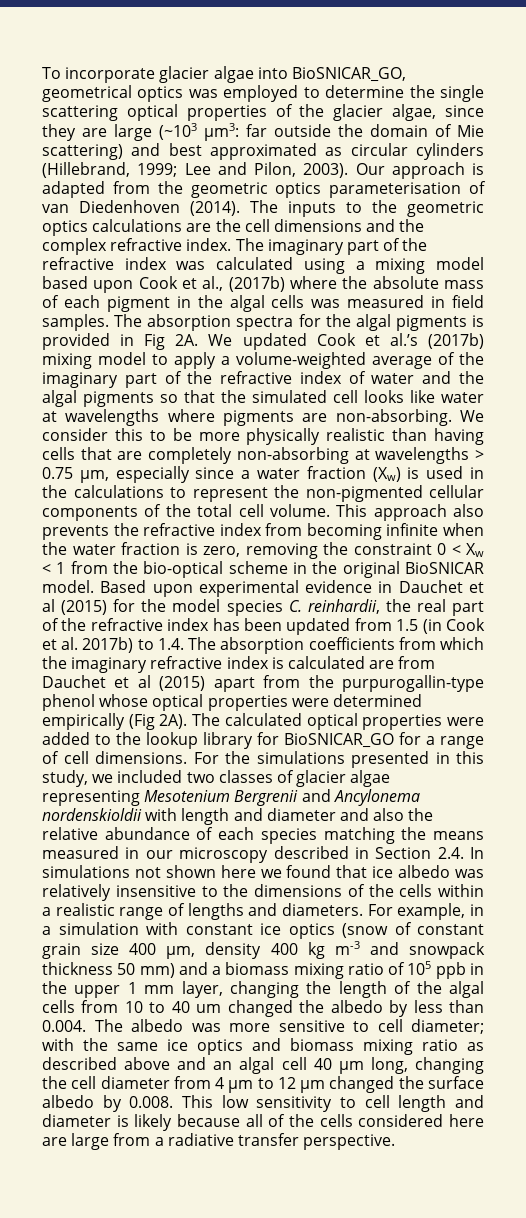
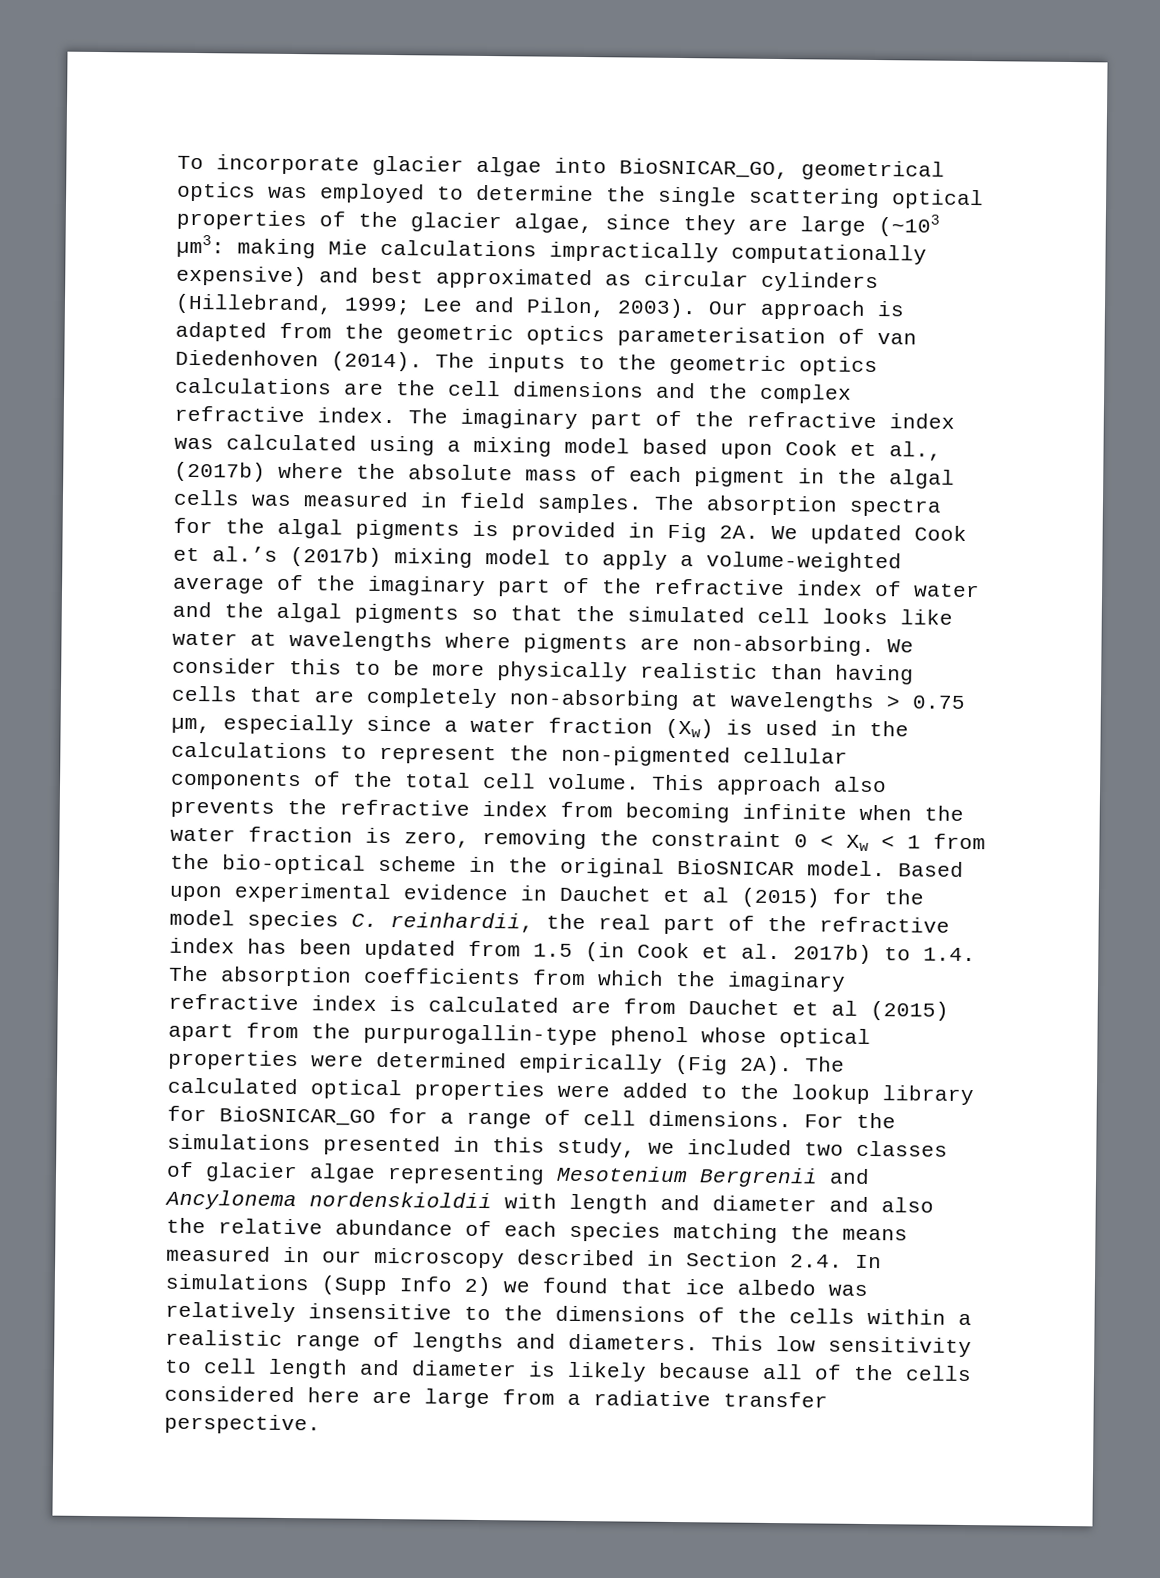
- To incorporate glacier algae into BioSNICAR_GO, geometrical optics was employed to determine the single scattering optical properties of the glacier algae, since they are large (~103 µm3: far outside the domain of Mie scattering) and best approximated as circular cylinders (Hillebrand, 1999; Lee and Pilon, 2003).
+ To incorporate glacier algae into BioSNICAR_GO, geometrical optics was employed to determine the single scattering optical properties of the glacier algae, since they are large (~103 µm3: making Mie calculations impractically computationally expensive) and best approximated as circular cylinders (Hillebrand, 1999; Lee and Pilon, 2003).
- For the simulations presented in this study, we included two classes of glacier algae representing Mesotenium Bergrenii and Ancylonema nordenskioldii with length and diameter and also the relative abundance of each species matching the means measured in our microscopy described in Section 2.4. In simulations not shown here we found that ice albedo was relatively insensitive to the dimensions of the cells within a realistic range of lengths and diameters.
+ For the simulations presented in this study, we included two classes of glacier algae representing Mesotenium Bergrenii and Ancylonema nordenskioldii with length and diameter and also the relative abundance of each species matching the means measured in our microscopy described in Section 2.4. In simulations (Supp Info 2) we found that ice albedo was relatively insensitive to the dimensions of the cells within a realistic range of lengths and diameters.
- For example, in a simulation with constant ice optics (snow of constant grain size 400 µm, density 400 kg m-3 and snowpack thickness 50 mm) and a biomass mixing ratio of 105 ppb in the upper 1 mm layer, changing the length of the algal cells from 10 to 40 um changed the albedo by less than 0.004. The albedo was more sensitive to cell diameter; with the same ice optics and biomass mixing ratio as described above and an algal cell 40 µm long, changing the cell diameter from 4 µm to 12 µm changed the surface albedo by 0.008. This low sensitivity to cell length and diameter is likely because all of the cells considered here are large from a radiative transfer perspective.
+ This low sensitivity to cell length and diameter is likely because all of the cells considered here are large from a radiative transfer perspective.

